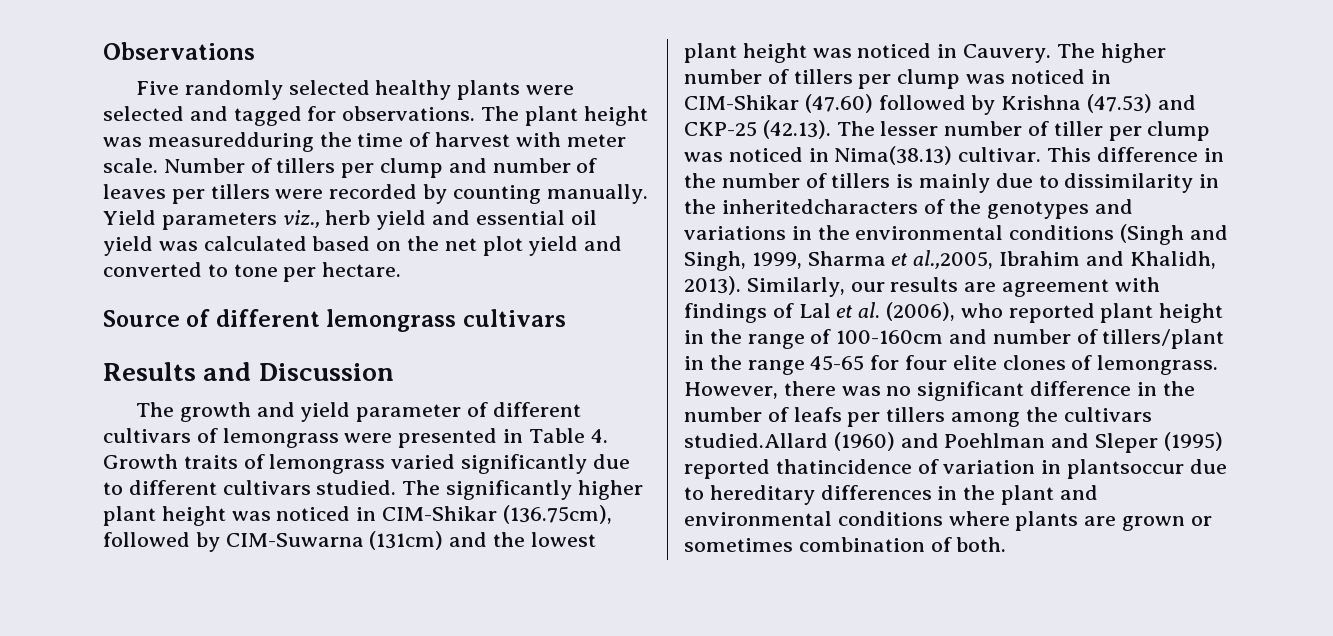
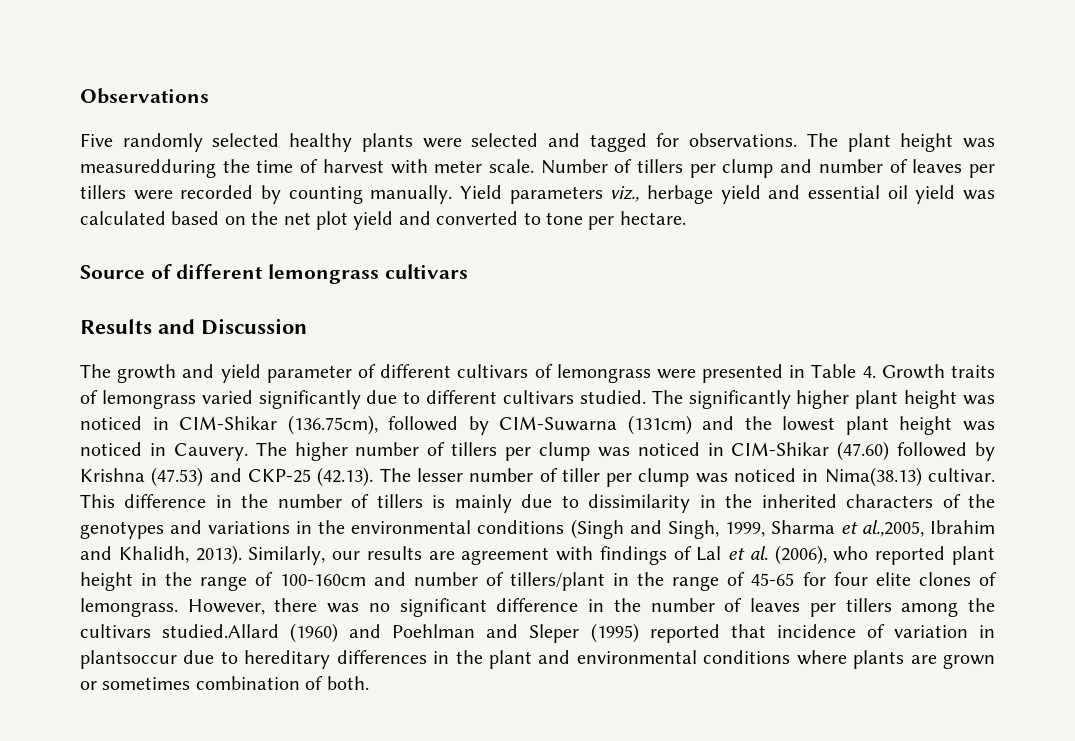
- Yield parameters viz., herb yield and essential oil yield was calculated based on the net plot yield and converted to tone per hectare.
+ Yield parameters viz., herbage yield and essential oil yield was calculated based on the net plot yield and converted to tone per hectare.
- This difference in the number of tillers is mainly due to dissimilarity in the inheritedcharacters of the genotypes and variations in the environmental conditions (Singh and Singh, 1999, Sharma et al.,2005, Ibrahim and Khalidh, 2013).
+ This difference in the number of tillers is mainly due to dissimilarity in the inherited characters of the genotypes and variations in the environmental conditions (Singh and Singh, 1999, Sharma et al.,2005, Ibrahim and Khalidh, 2013).
- Similarly, our results are agreement with findings of Lal et al. (2006), who reported plant height in the range of 100-160cm and number of tillers/plant in the range 45-65 for four elite clones of lemongrass.
+ Similarly, our results are agreement with findings of Lal et al. (2006), who reported plant height in the range of 100-160cm and number of tillers/plant in the range of 45-65 for four elite clones of lemongrass.
- However, there was no significant difference in the number of leafs per tillers among the cultivars studied.Allard (1960) and Poehlman and Sleper (1995) reported thatincidence of variation in plantsoccur due to hereditary differences in the plant and environmental conditions where plants are grown or sometimes combination of both.
+ However, there was no significant difference in the number of leaves per tillers among the cultivars studied.Allard (1960) and Poehlman and Sleper (1995) reported that incidence of variation in plantsoccur due to hereditary differences in the plant and environmental conditions where plants are grown or sometimes combination of both.

